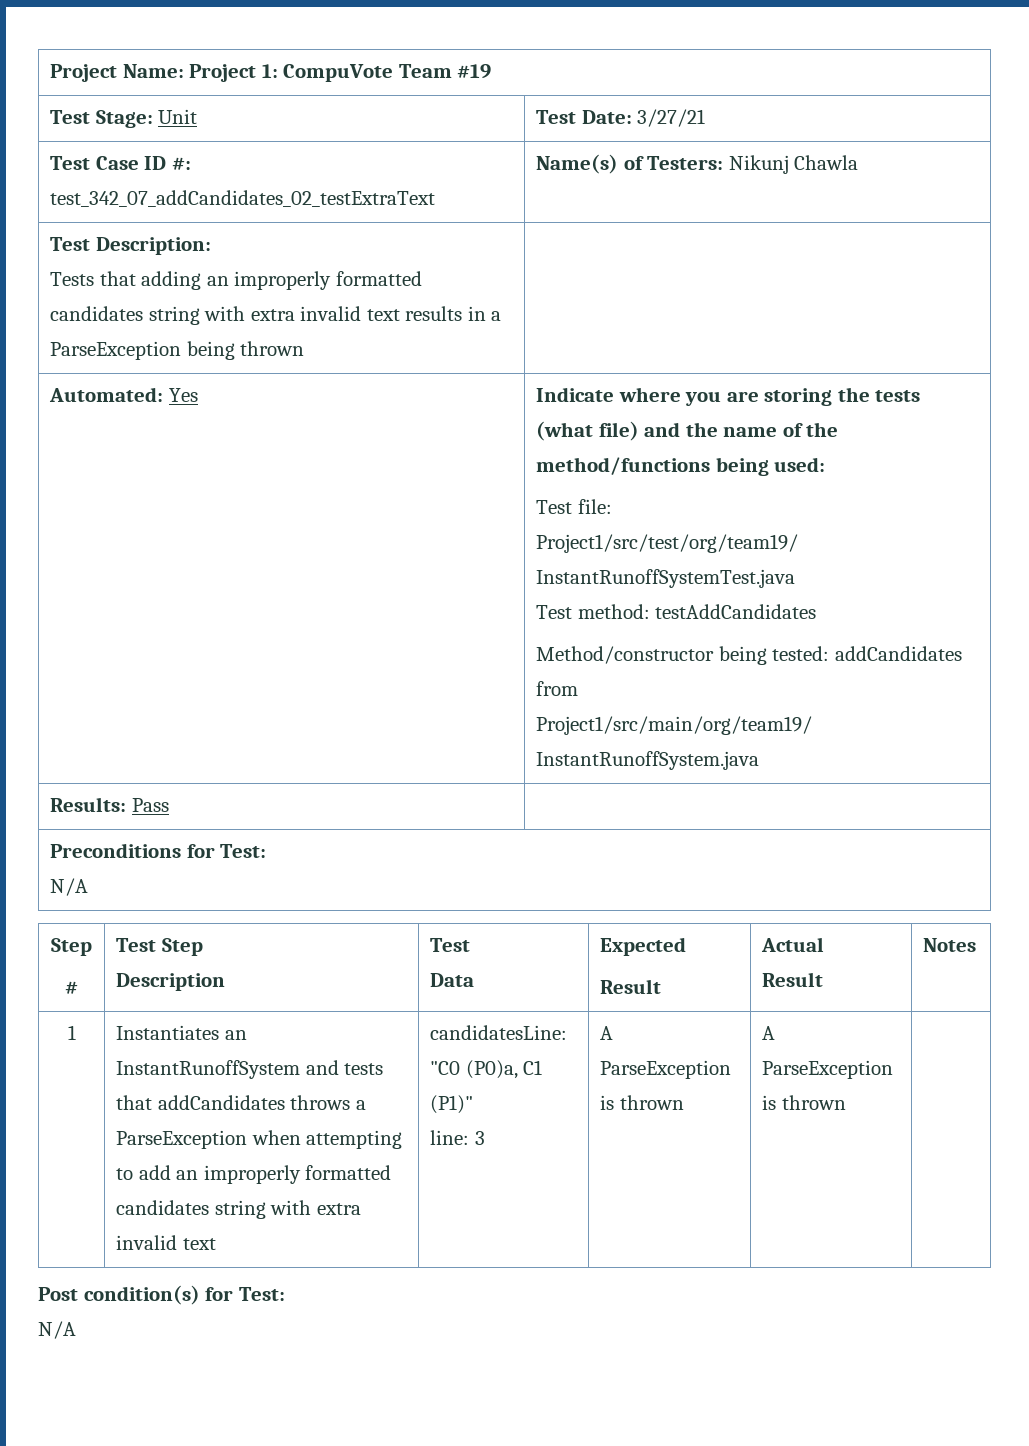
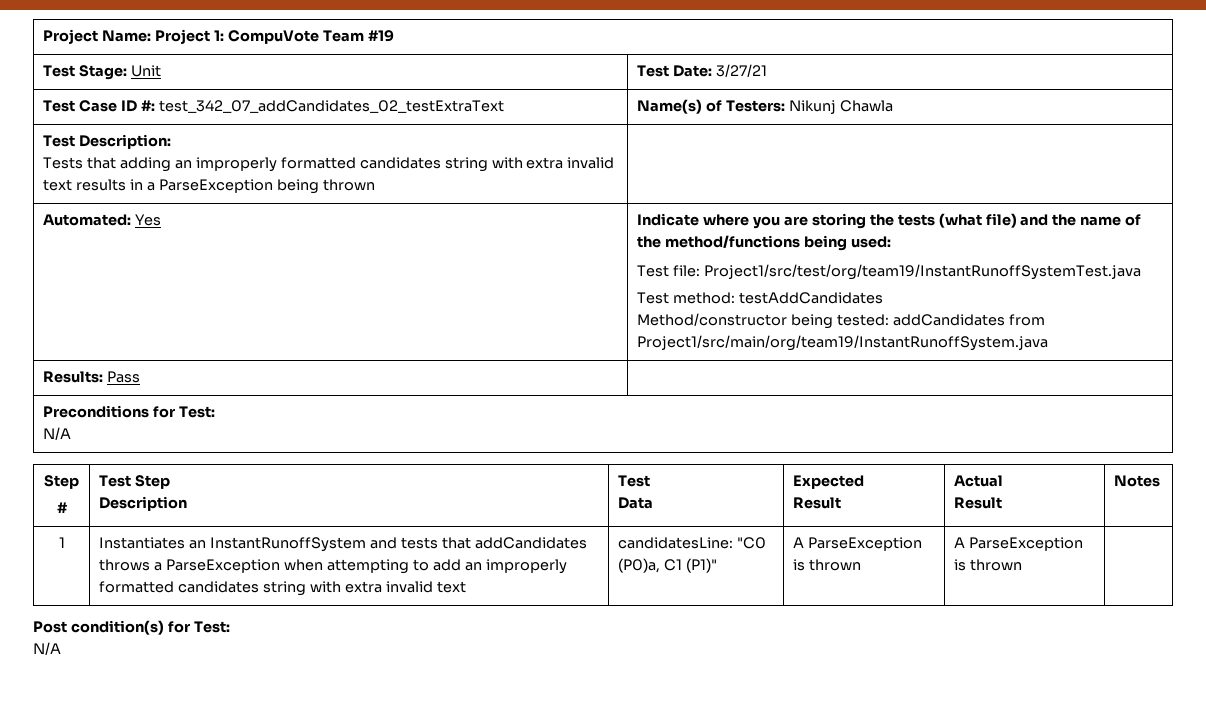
- 1 | Instantiates an InstantRunoffSystem and tests that addCandidates throws a ParseException when attempting to add an improperly formatted candidates string with extra invalid text | candidatesLine: "C0 (P0)a, C1 (P1)"
- line: 3 | A ParseException is thrown | A ParseException is thrown |
+ 1 | Instantiates an InstantRunoffSystem and tests that addCandidates throws a ParseException when attempting to add an improperly formatted candidates string with extra invalid text | candidatesLine: "C0 (P0)a, C1 (P1)" | A ParseException is thrown | A ParseException is thrown |

